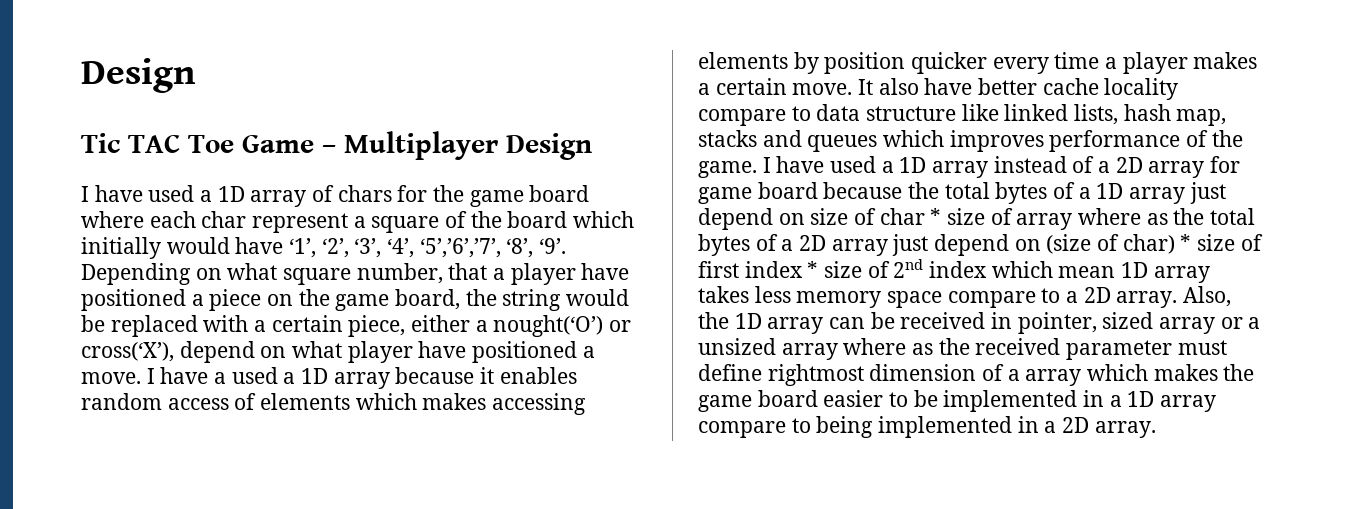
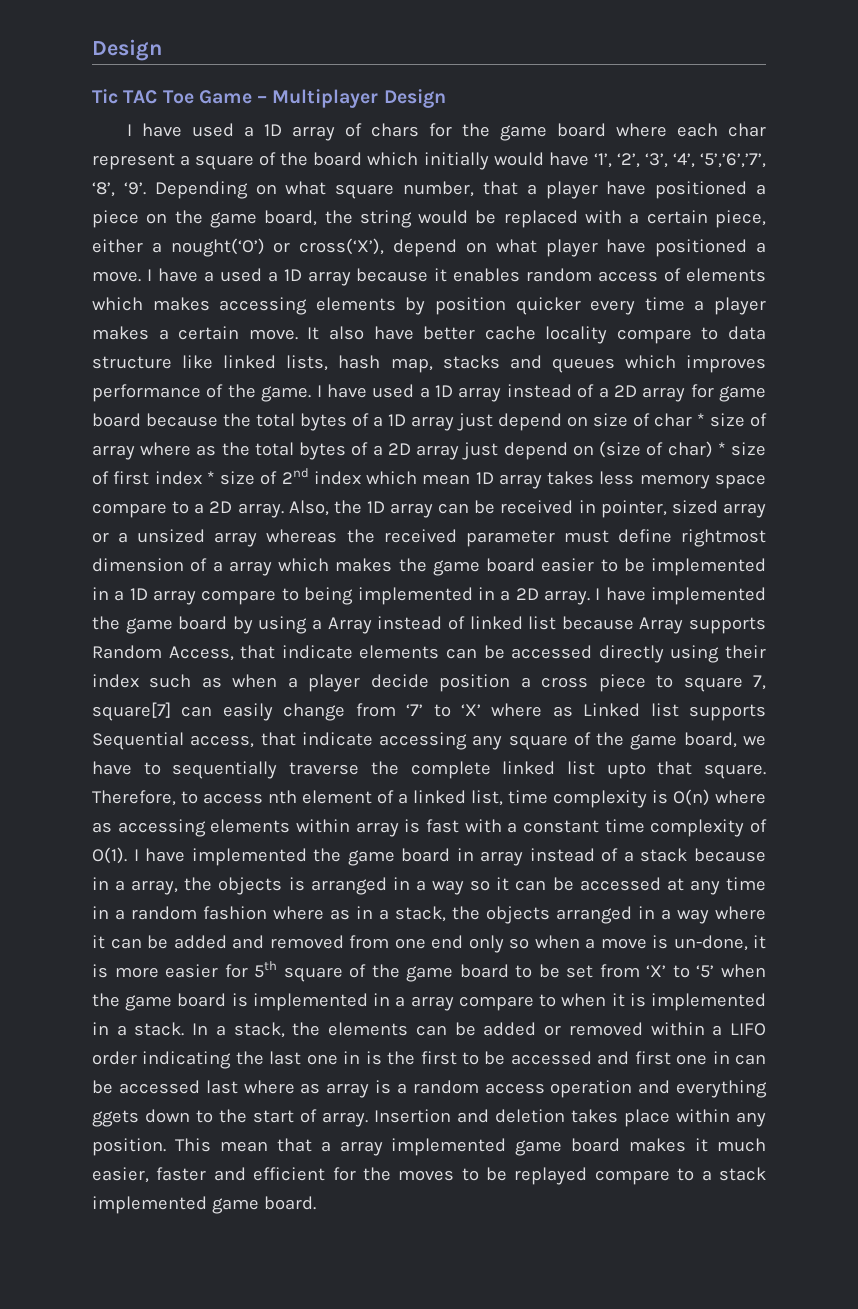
- Also, the 1D array can be received in pointer, sized array or a unsized array where as the received parameter must define rightmost dimension of a array which makes the game board easier to be implemented in a 1D array compare to being implemented in a 2D array.
+ Also, the 1D array can be received in pointer, sized array or a unsized array whereas the received parameter must define rightmost dimension of a array which makes the game board easier to be implemented in a 1D array compare to being implemented in a 2D array.
+ I have implemented the game board by using a Array instead of linked list because Array supports Random Access, that indicate elements can be accessed directly using their index such as when a player decide position a cross piece to square 7, square[7] can easily change from ‘7’ to ‘X’ where as Linked list supports Sequential access, that indicate accessing any square of the game board, we have to sequentially traverse the complete linked list upto that square. Therefore, to access nth element of a linked list, time complexity is O(n) where as accessing elements within array is fast with a constant time complexity of O(1). I have implemented the game board in array instead of a stack because in a array, the objects is arranged in a way so it can be accessed at any time in a random fashion where as in a stack, the objects arranged in a way where it can be added and removed from one end only so when a move is un-done, it is more easier for 5th square of the game board to be set from ‘X’ to ‘5’ when the game board is implemented in a array compare to when it is implemented in a stack. In a stack, the elements can be added or removed within a LIFO order indicating the last one in is the first to be accessed and first one in can be accessed last where as array is a random access operation and everything ggets down to the start of array. Insertion and deletion takes place within any position. This mean that a array implemented game board makes it much easier, faster and efficient for the moves to be replayed compare to a stack implemented game board.

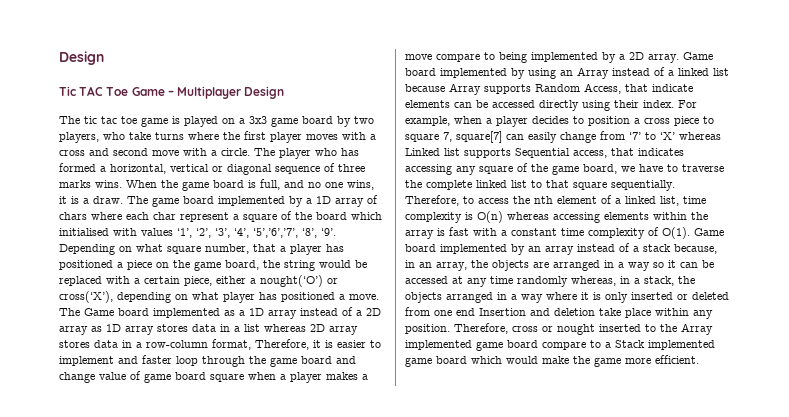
- I have used a 1D array of chars for the game board where each char represent a square of the board which initially would have ‘1’, ‘2’, ‘3’, ‘4’, ‘5’,’6’,’7’, ‘8’, ‘9’.
+ The tic tac toe game is played on a 3x3 game board by two players, who take turns where the first player moves with a cross and second move with a circle. The player who has formed a horizontal, vertical or diagonal sequence of three marks wins. When the game board is full, and no one wins, it is a draw. The game board implemented by a 1D array of chars where each char represent a square of the board which initialised with values ‘1’, ‘2’, ‘3’, ‘4’, ‘5’,’6’,’7’, ‘8’, ‘9’.
- Depending on what square number, that a player have positioned a piece on the game board, the string would be replaced with a certain piece, either a nought(‘O’) or cross(‘X’), depend on what player have positioned a move.
+ Depending on what square number, that a player has positioned a piece on the game board, the string would be replaced with a certain piece, either a nought(‘O’) or cross(‘X’), depending on what player has positioned a move.
- I have a used a 1D array because it enables random access of elements which makes accessing elements by position quicker every time a player makes a certain move. It also have better cache locality compare to data structure like linked lists, hash map, stacks and queues which improves performance of the game. I have used a 1D array instead of a 2D array for game board because the total bytes of a 1D array just depend on size of char * size of array where as the total bytes of a 2D array just depend on (size of char) * size of first index * size of 2nd index which mean 1D array takes less memory space compare to a 2D array. Also, the 1D array can be received in pointer, sized array or a unsized array whereas the received parameter must define rightmost dimension of a array which makes the game board easier to be implemented in a 1D array compare to being implemented in a 2D array. I have implemented the game board by using a Array instead of linked list because Array supports Random Access, that indicate elements can be accessed directly using their index such as when a player decide position a cross piece to square 7, square[7] can easily change from ‘7’ to ‘X’ where as Linked list supports Sequential access, that indicate accessing any square of the game board, we have to sequentially traverse the complete linked list upto that square.
+ The Game board implemented as a 1D array instead of a 2D array as 1D array stores data in a list whereas 2D array stores data in a row-column format, Therefore, it is easier to implement and faster loop through the game board and change value of game board square when a player makes a move compare to being implemented by a 2D array. Game board implemented by using an Array instead of a linked list because Array supports Random Access, that indicate elements can be accessed directly using their index. For example, when a player decides to position a cross piece to square 7, square[7] can easily change from ‘7’ to ‘X’ whereas Linked list supports Sequential access, that indicates accessing any square of the game board, we have to traverse the complete linked list to that square sequentially.
- Therefore, to access nth element of a linked list, time complexity is O(n) where as accessing elements within array is fast with a constant time complexity of O(1).
+ Therefore, to access the nth element of a linked list, time complexity is O(n) whereas accessing elements within the array is fast with a constant time complexity of O(1).
- I have implemented the game board in array instead of a stack because in a array, the objects is arranged in a way so it can be accessed at any time in a random fashion where as in a stack, the objects arranged in a way where it can be added and removed from one end only so when a move is un-done, it is more easier for 5th square of the game board to be set from ‘X’ to ‘5’ when the game board is implemented in a array compare to when it is implemented in a stack. In a stack, the elements can be added or removed within a LIFO order indicating the last one in is the first to be accessed and first one in can be accessed last where as array is a random access operation and everything ggets down to the start of array. Insertion and deletion takes place within any position.
+ Game board implemented by an array instead of a stack because, in an array, the objects are arranged in a way so it can be accessed at any time randomly whereas, in a stack, the objects arranged in a way where it is only inserted or deleted from one end Insertion and deletion take place within any position.
- This mean that a array implemented game board makes it much easier, faster and efficient for the moves to be replayed compare to a stack implemented game board.
+ Therefore, cross or nought inserted to the Array implemented game board compare to a Stack implemented game board which would make the game more efficient.

